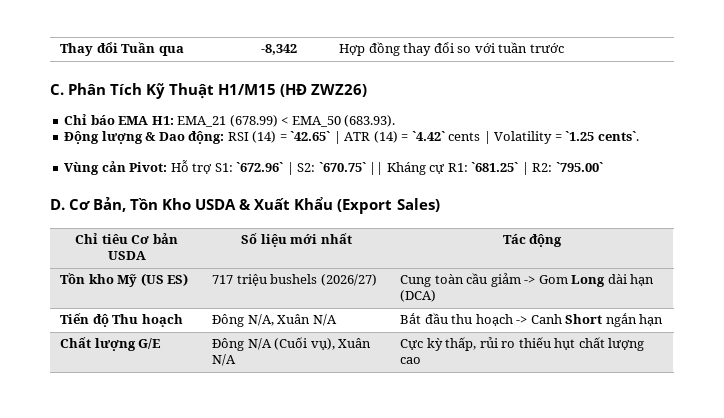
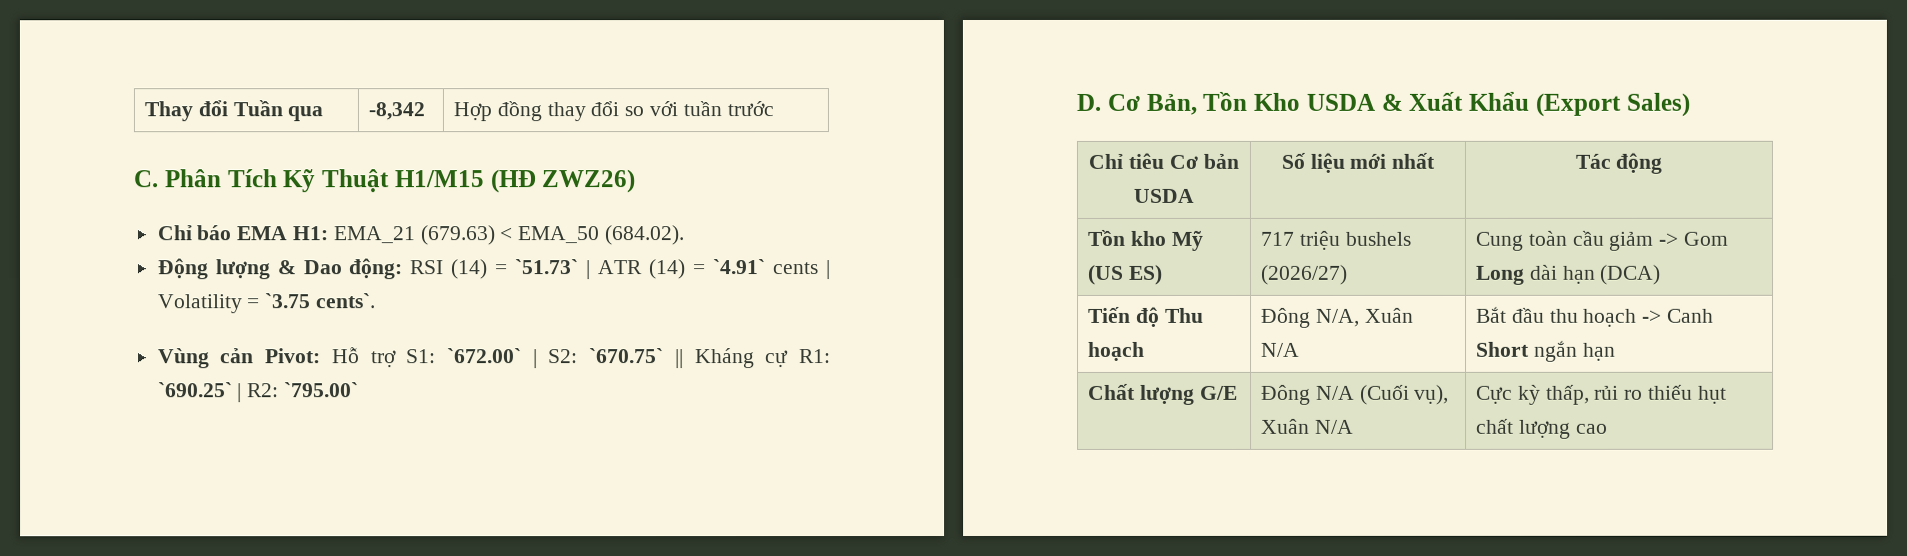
- Chỉ báo EMA H1: EMA_21 (678.99) < EMA_50 (683.93).
+ Chỉ báo EMA H1: EMA_21 (679.63) < EMA_50 (684.02).
- Động lượng & Dao động: RSI (14) = `42.65` | ATR (14) = `4.42` cents | Volatility = `1.25 cents`.
+ Động lượng & Dao động: RSI (14) = `51.73` | ATR (14) = `4.91` cents | Volatility = `3.75 cents`.
- Vùng cản Pivot: Hỗ trợ S1: `672.96` | S2: `670.75` || Kháng cự R1: `681.25` | R2: `795.00`
+ Vùng cản Pivot: Hỗ trợ S1: `672.00` | S2: `670.75` || Kháng cự R1: `690.25` | R2: `795.00`

